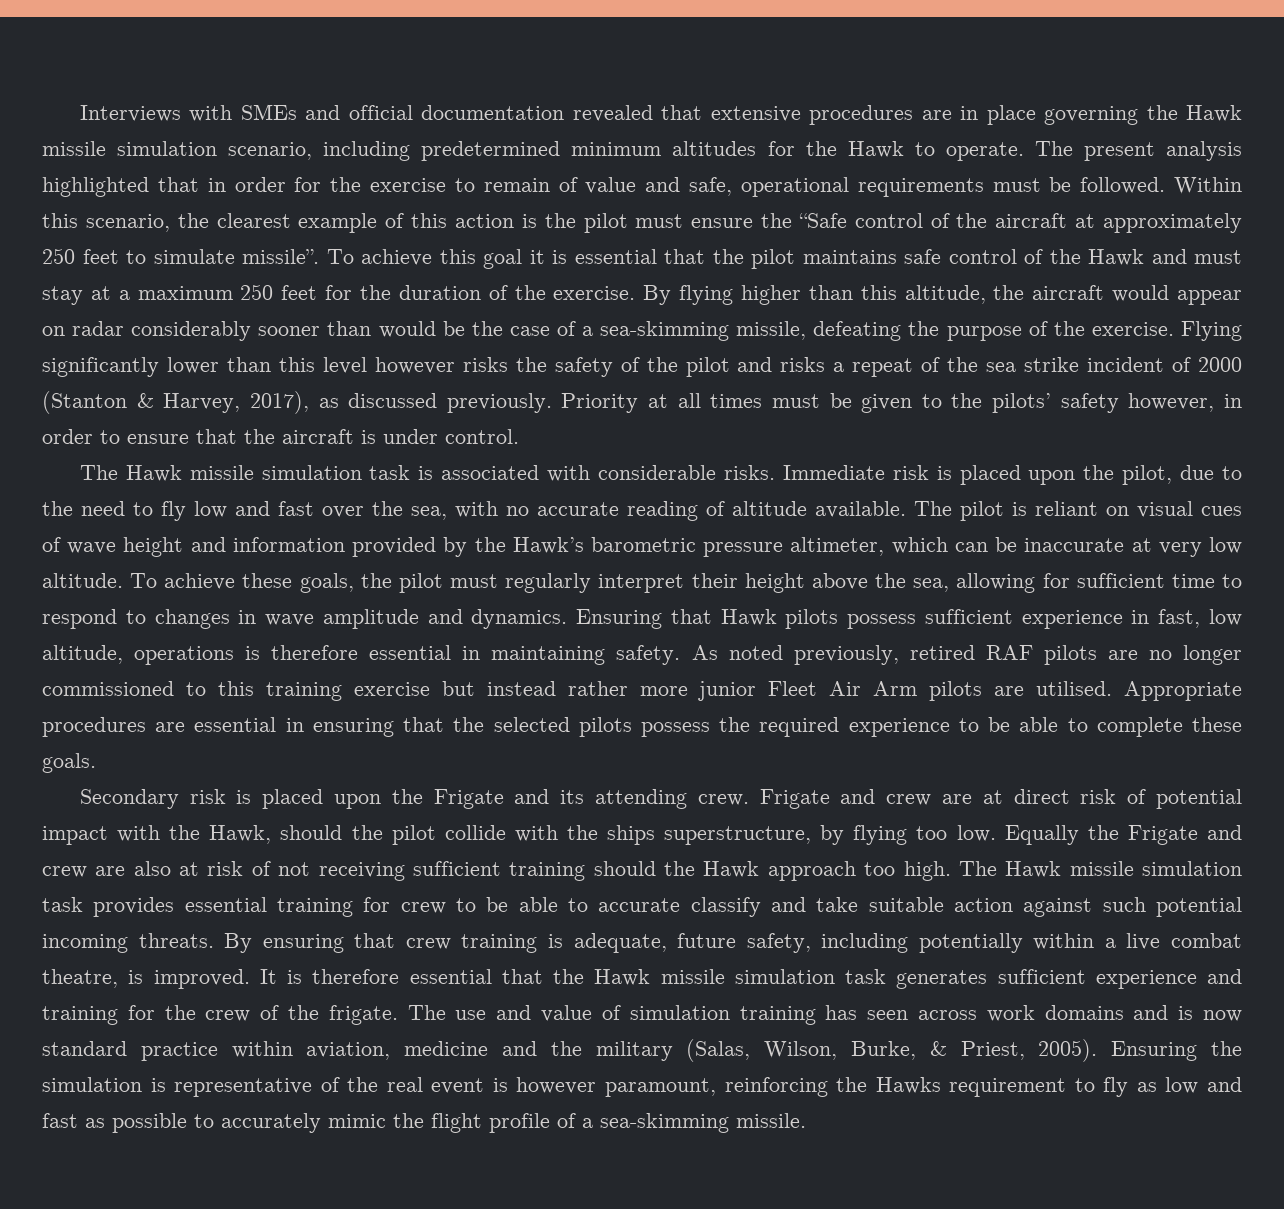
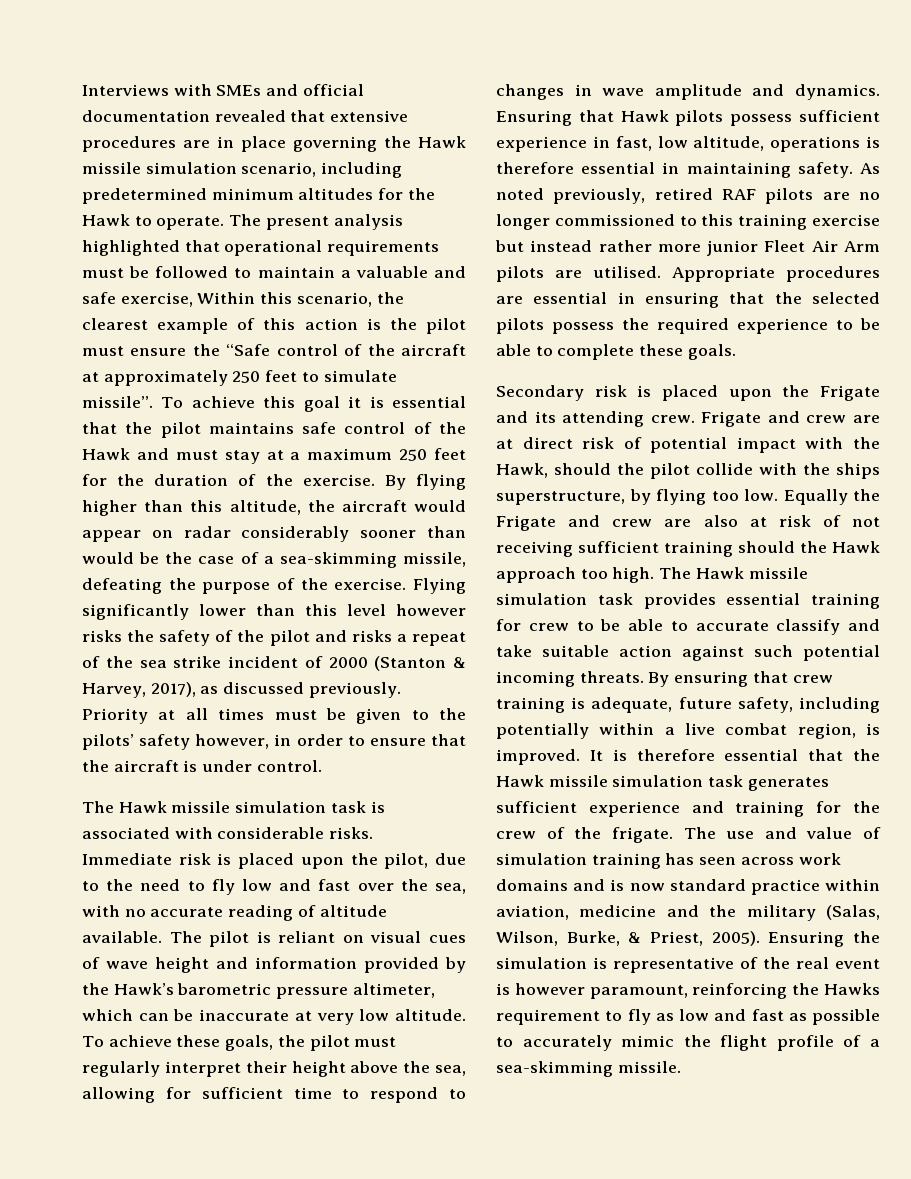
- The present analysis highlighted that in order for the exercise to remain of value and safe, operational requirements must be followed. Within this scenario, the clearest example of this action is the pilot must ensure the “Safe control of the aircraft at approximately 250 feet to simulate missile”.
+ The present analysis highlighted that operational requirements must be followed to maintain a valuable and safe exercise, Within this scenario, the clearest example of this action is the pilot must ensure the “Safe control of the aircraft at approximately 250 feet to simulate missile”.
- By ensuring that crew training is adequate, future safety, including potentially within a live combat theatre, is improved.
+ By ensuring that crew training is adequate, future safety, including potentially within a live combat region, is improved.

